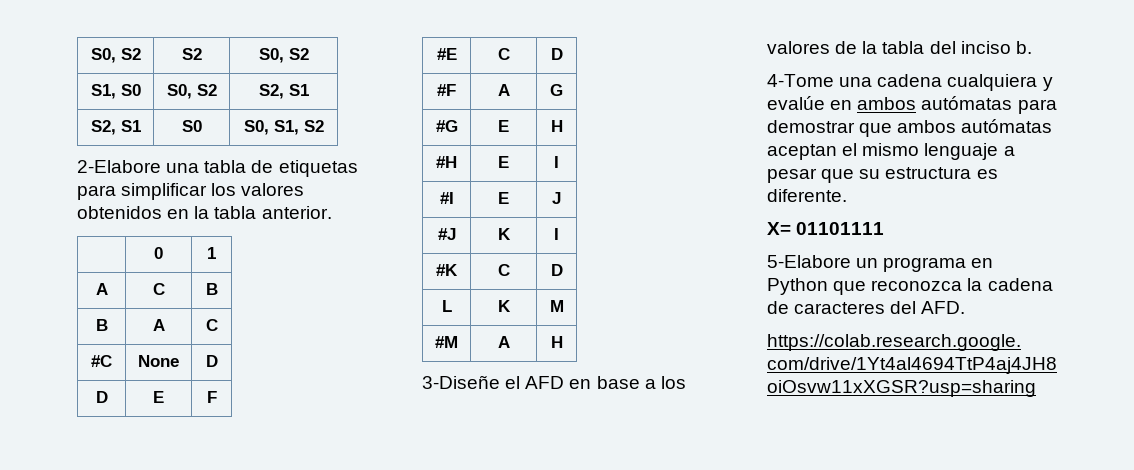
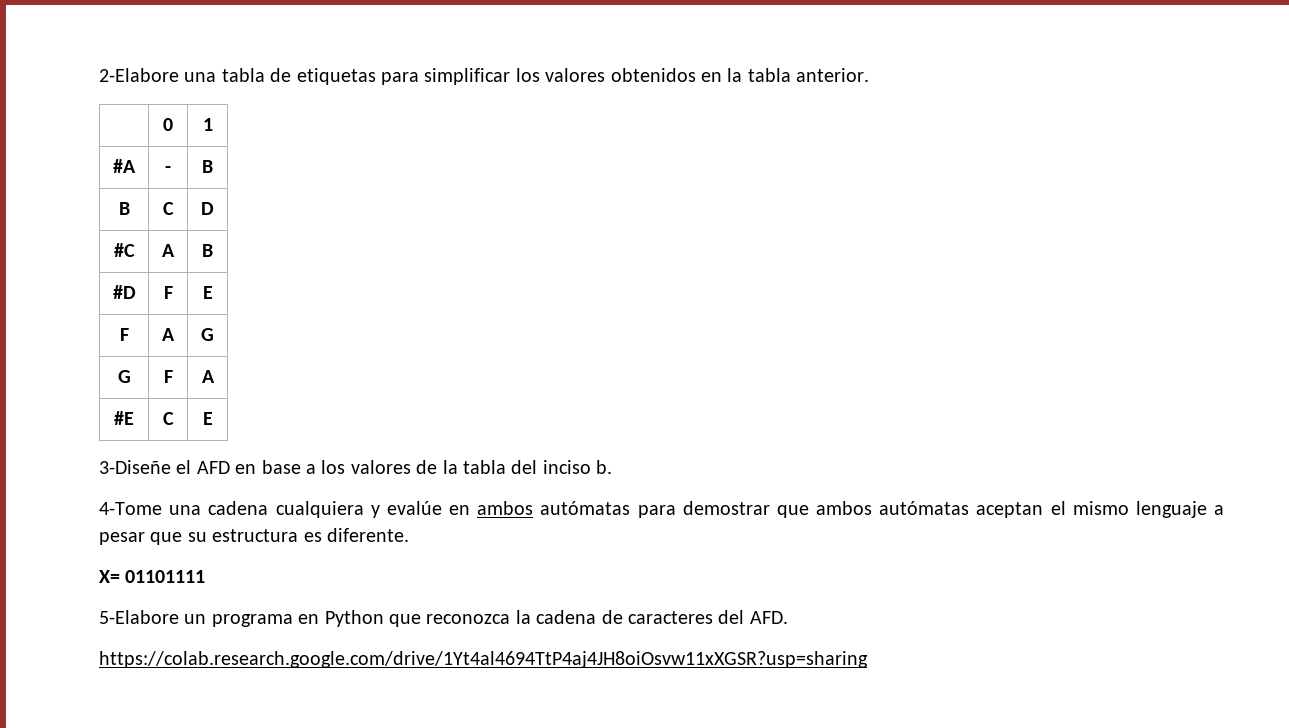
- S0, S2 | S2 | S0, S2
- S1, S0 | S0, S2 | S2, S1
- S2, S1 | S0 | S0, S1, S2
- A | C | B
+ #A | - | B
- B | A | C
+ B | C | D
- #C | None | D
- D | E | F
+ #C | A | B
+ #D | F | E
+ F | A | G
+ G | F | A
- #E | C | D
- #F | A | G
- #G | E | H
- #H | E | I
- #I | E | J
- #J | K | I
- #K | C | D
- L | K | M
- #M | A | H
+ #E | C | E

